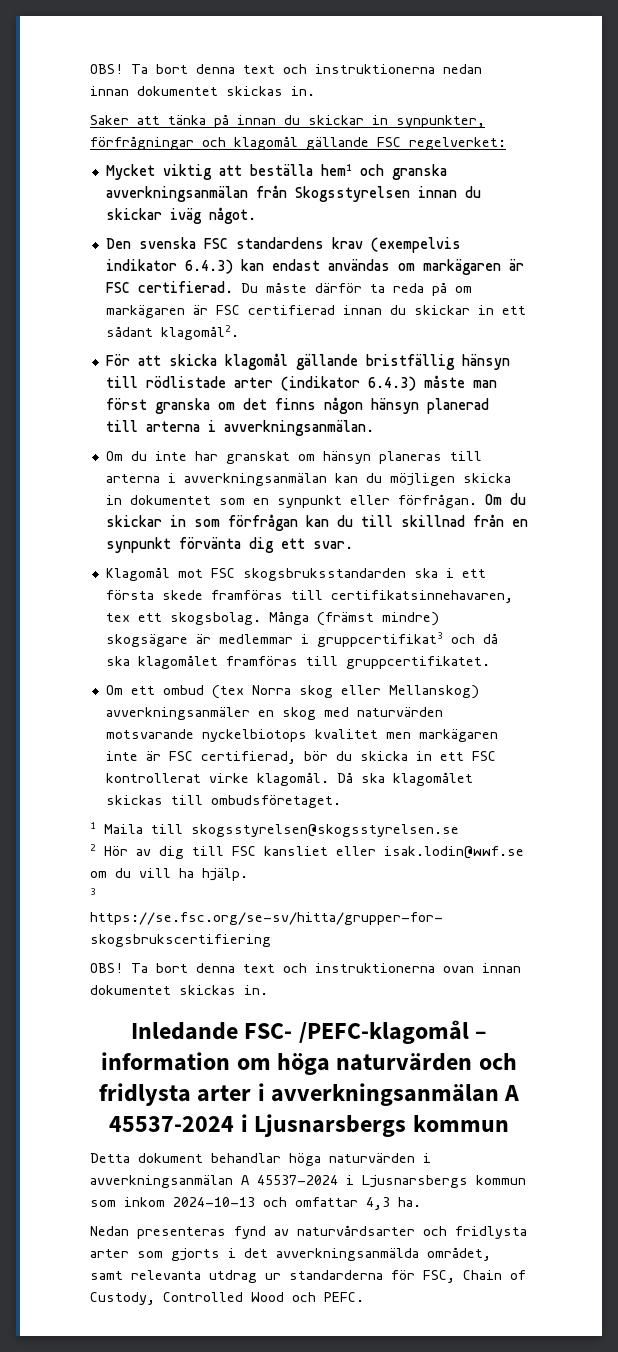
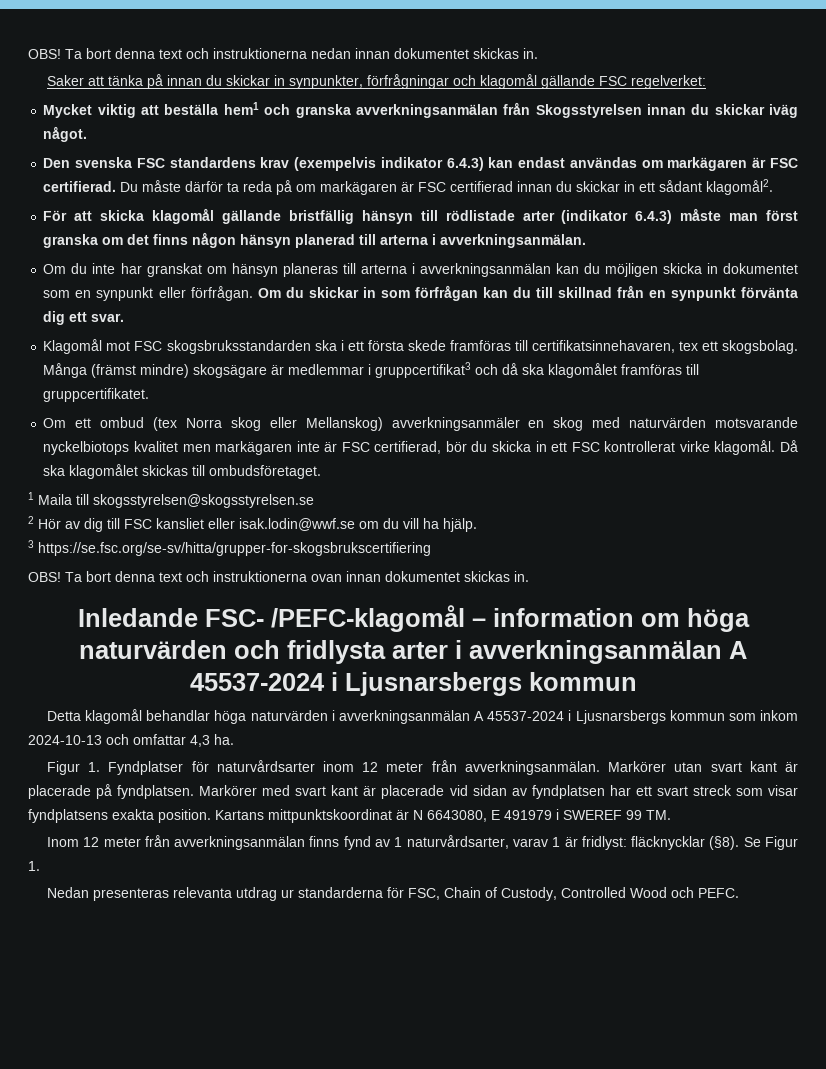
- Detta dokument behandlar höga naturvärden i avverkningsanmälan A 45537-2024 i Ljusnarsbergs kommun som inkom 2024-10-13 och omfattar 4,3 ha.
+ Detta klagomål behandlar höga naturvärden i avverkningsanmälan A 45537-2024 i Ljusnarsbergs kommun som inkom 2024-10-13 och omfattar 4,3 ha.
- Nedan presenteras fynd av naturvårdsarter och fridlysta arter som gjorts i det avverkningsanmälda området, samt relevanta utdrag ur standarderna för FSC, Chain of Custody, Controlled Wood och PEFC.
+ Figur 1. Fyndplatser för naturvårdsarter inom 12 meter från avverkningsanmälan. Markörer utan svart kant är placerade på fyndplatsen. Markörer med svart kant är placerade vid sidan av fyndplatsen har ett svart streck som visar fyndplatsens exakta position. Kartans mittpunktskoordinat är N 6643080, E 491979 i SWEREF 99 TM.
+ Inom 12 meter från avverkningsanmälan finns fynd av 1 naturvårdsarter, varav 1 är fridlyst: fläcknycklar (§8). Se Figur 1.
+ Nedan presenteras relevanta utdrag ur standarderna för FSC, Chain of Custody, Controlled Wood och PEFC.

